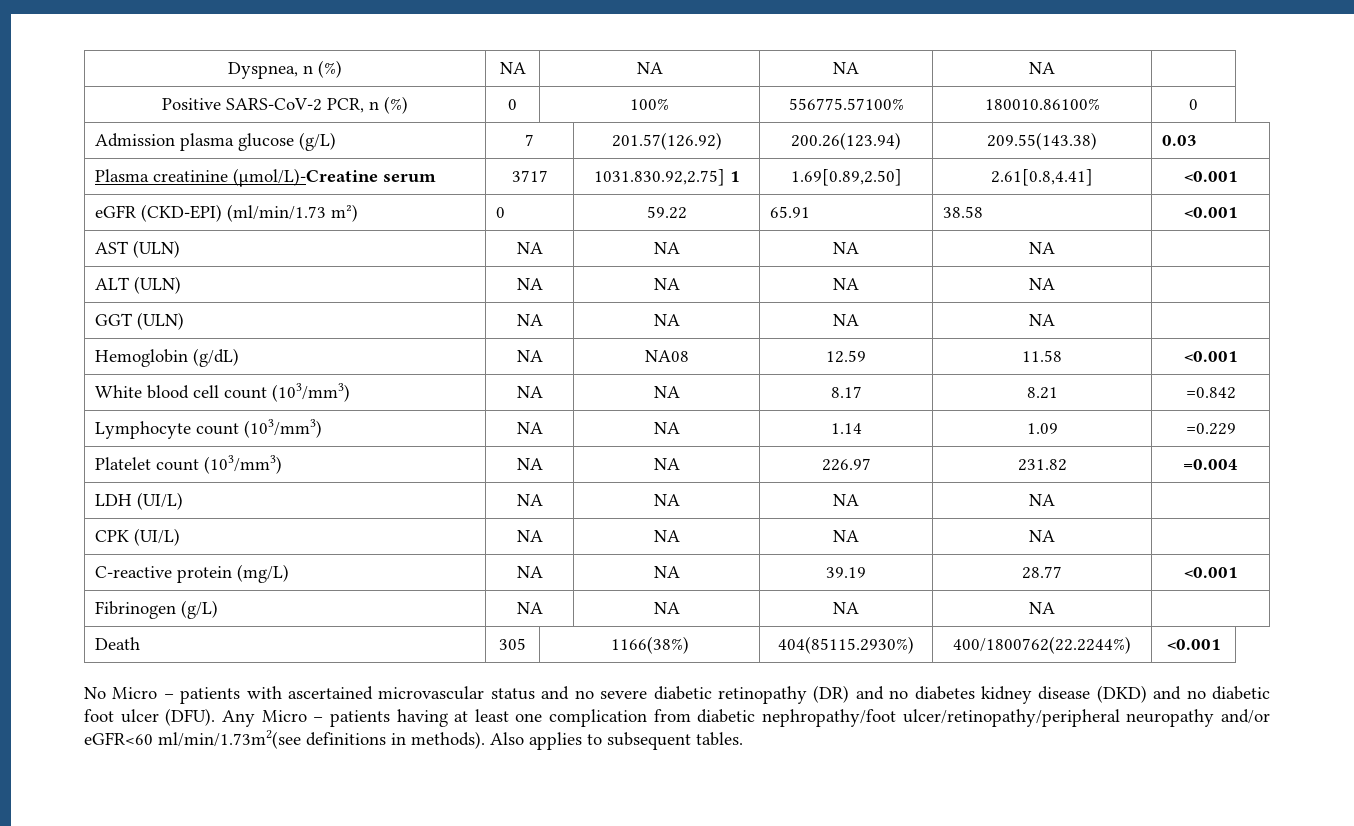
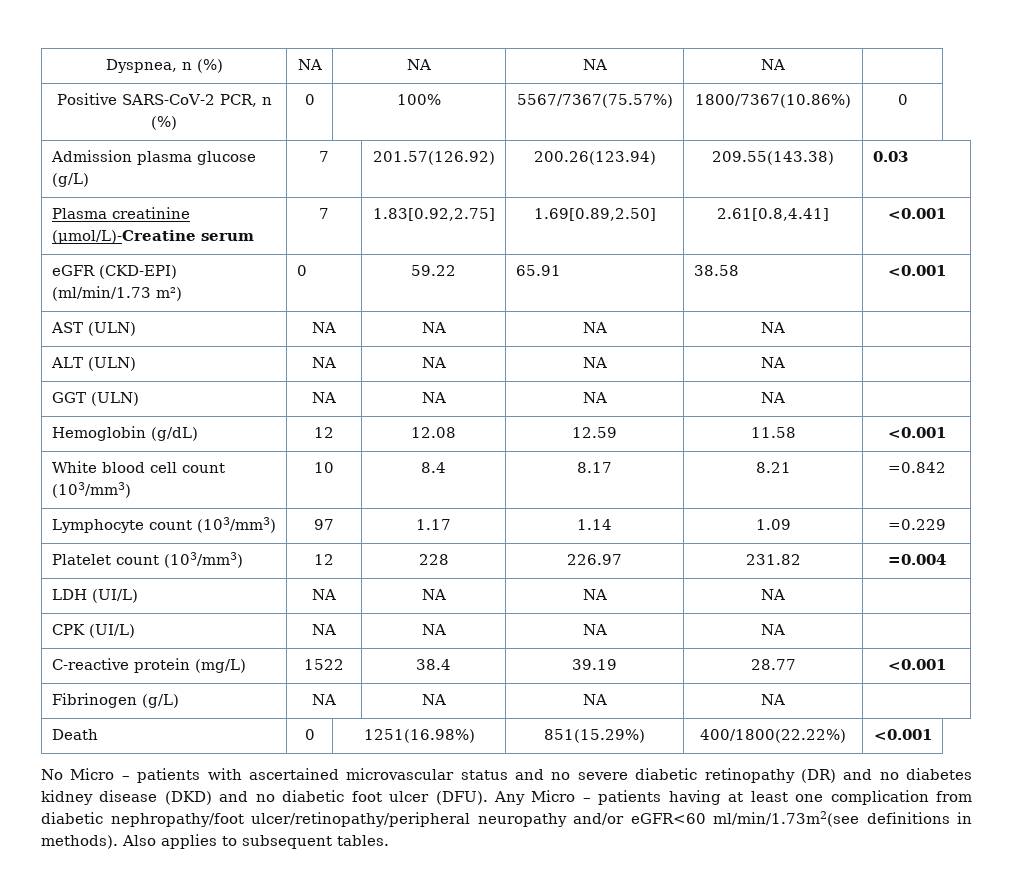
- Positive SARS-CoV-2 PCR, n (%) | 0 | 100% | 556775.57100% | 180010.86100% | 0
+ Positive SARS-CoV-2 PCR, n (%) | 0 | 100% | 5567/7367(75.57%) | 1800/7367(10.86%) | 0
- Plasma creatinine (µmol/L)-Creatine serum | 3717 | 1031.830.92,2.75] 1 | 1.69[0.89,2.50] | 2.61[0.8,4.41] | <0.001
+ Plasma creatinine (µmol/L)-Creatine serum | 7 | 1.83[0.92,2.75] | 1.69[0.89,2.50] | 2.61[0.8,4.41] | <0.001
- Hemoglobin (g/dL) | NA | NA08 | 12.59 | 11.58 | <0.001
+ Hemoglobin (g/dL) | 12 | 12.08 | 12.59 | 11.58 | <0.001
- White blood cell count (103/mm3) | NA | NA | 8.17 | 8.21 | =0.842
+ White blood cell count (103/mm3) | 10 | 8.4 | 8.17 | 8.21 | =0.842
- Lymphocyte count (103/mm3) | NA | NA | 1.14 | 1.09 | =0.229
+ Lymphocyte count (103/mm3) | 97 | 1.17 | 1.14 | 1.09 | =0.229
- Platelet count (103/mm3) | NA | NA | 226.97 | 231.82 | =0.004
+ Platelet count (103/mm3) | 12 | 228 | 226.97 | 231.82 | =0.004
- C-reactive protein (mg/L) | NA | NA | 39.19 | 28.77 | <0.001
+ C-reactive protein (mg/L) | 1522 | 38.4 | 39.19 | 28.77 | <0.001
- Death | 305 | 1166(38%) | 404(85115.2930%) | 400/1800762(22.2244%) | <0.001
+ Death | 0 | 1251(16.98%) | 851(15.29%) | 400/1800(22.22%) | <0.001

